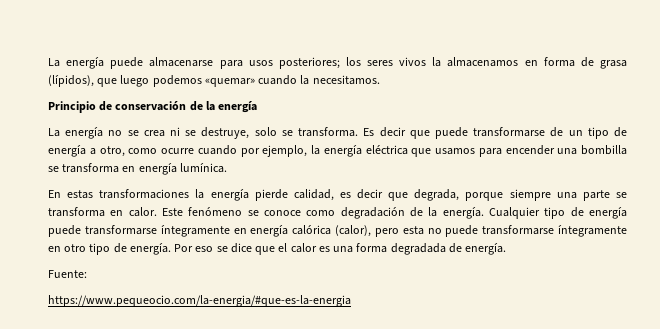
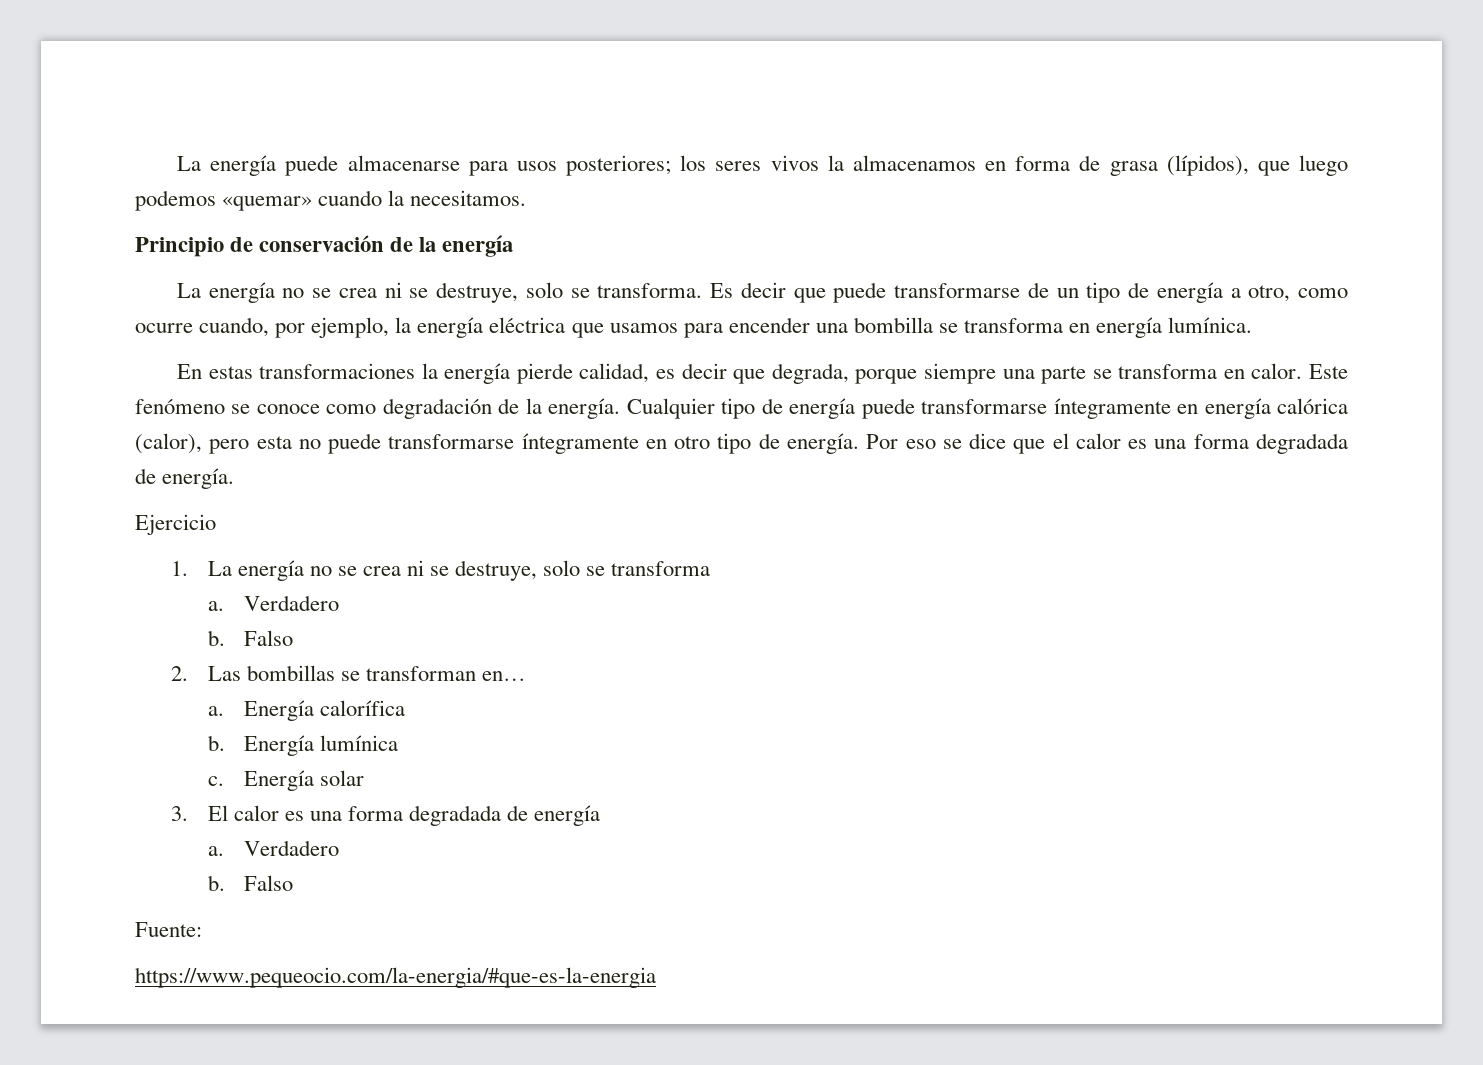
- Es decir que puede transformarse de un tipo de energía a otro, como ocurre cuando por ejemplo, la energía eléctrica que usamos para encender una bombilla se transforma en energía lumínica.
+ Es decir que puede transformarse de un tipo de energía a otro, como ocurre cuando, por ejemplo, la energía eléctrica que usamos para encender una bombilla se transforma en energía lumínica.
+ Ejercicio
+ 1. La energía no se crea ni se destruye, solo se transforma
+ a. Verdadero
+ b. Falso
+ 2. Las bombillas se transforman en…
+ a. Energía calorífica
+ b. Energía lumínica
+ c. Energía solar
+ 3. El calor es una forma degradada de energía
+ a. Verdadero
+ b. Falso

